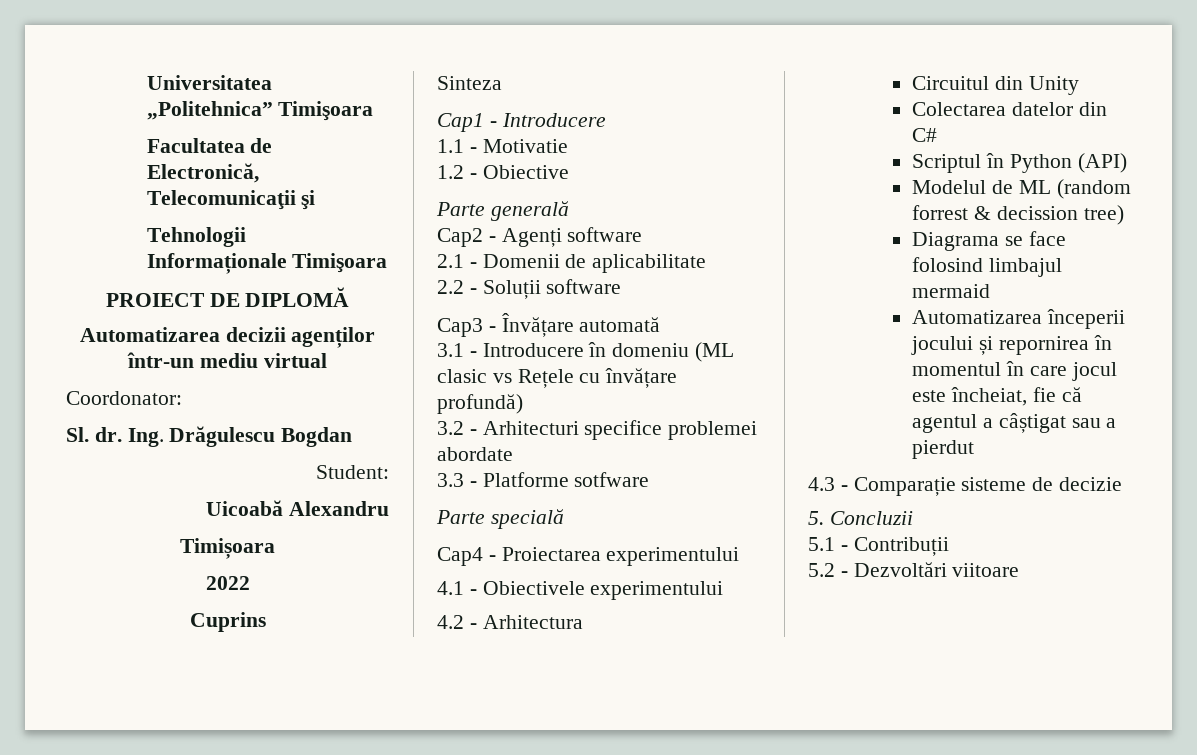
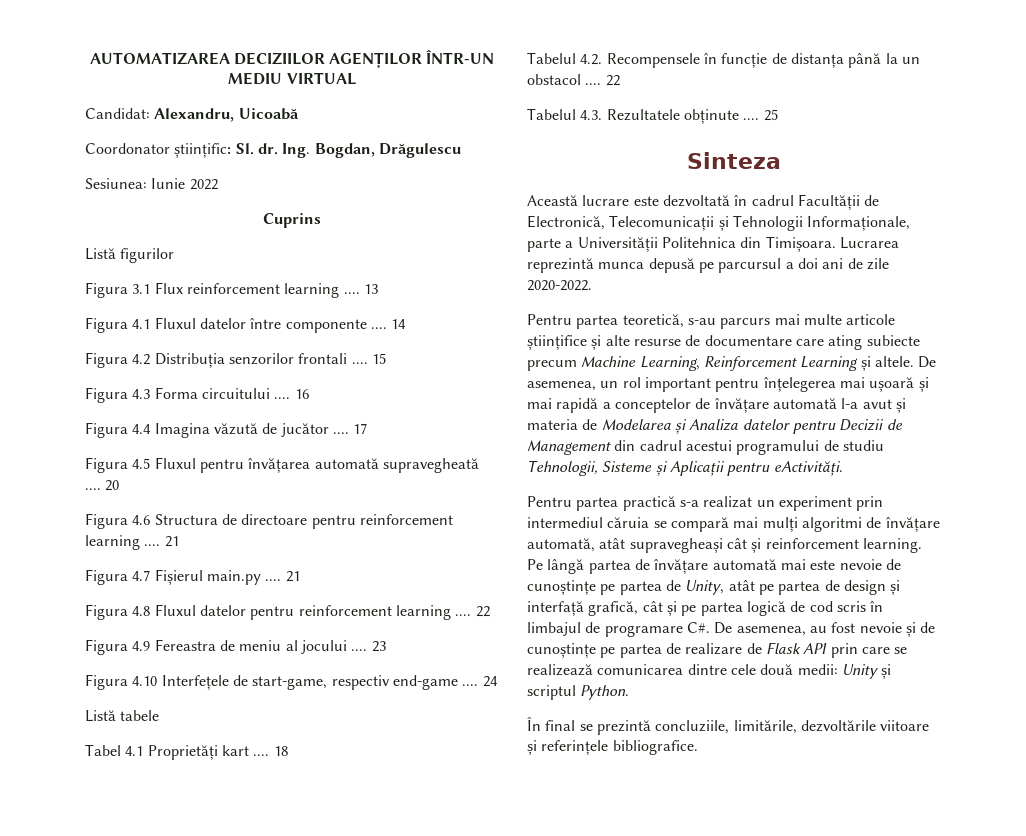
- Universitatea „Politehnica” Timişoara
- Facultatea de Electronică, Telecomunicaţii şi
- Tehnologii Informaționale Timişoara
- PROIECT DE DIPLOMĂ
- Automatizarea decizii agenților într-un mediu virtual
- Coordonator:
- Sl. dr. Ing. Drăgulescu Bogdan
- Student:
- Uicoabă Alexandru
- Timișoara
- 2022
+ AUTOMATIZAREA DECIZIILOR AGENȚILOR ÎNTR-UN MEDIU VIRTUAL
+ Candidat: Alexandru, Uicoabă
+ Coordonator științific: Sl. dr. Ing. Bogdan, Drăgulescu
+ Sesiunea: Iunie 2022
  Cuprins
+ Listă figurilor
+ Figura 3.1 Flux reinforcement learning .... 13
+ Figura 4.1 Fluxul datelor între componente .... 14
+ Figura 4.2 Distribuția senzorilor frontali .... 15
+ Figura 4.3 Forma circuitului .... 16
+ Figura 4.4 Imagina văzută de jucător .... 17
+ Figura 4.5 Fluxul pentru învățarea automată supravegheată .... 20
+ Figura 4.6 Structura de directoare pentru reinforcement learning .... 21
+ Figura 4.7 Fișierul main.py .... 21
+ Figura 4.8 Fluxul datelor pentru reinforcement learning .... 22
+ Figura 4.9 Fereastra de meniu al jocului .... 23
+ Figura 4.10 Interfețele de start-game, respectiv end-game .... 24
+ Listă tabele
+ Tabel 4.1 Proprietăți kart .... 18
+ Tabelul 4.2. Recompensele în funcție de distanța până la un obstacol .... 22
+ Tabelul 4.3. Rezultatele obținute .... 25
  Sinteza
- Cap1 - Introducere
- 1.1 - Motivatie
- 1.2 - Obiective
- Parte generală
- Cap2 - Agenți software
- 2.1 - Domenii de aplicabilitate
- 2.2 - Soluții software
- Cap3 - Învățare automată
- 3.1 - Introducere în domeniu (ML clasic vs Rețele cu învățare profundă)
- 3.2 - Arhitecturi specifice problemei abordate
- 3.3 - Platforme sotfware
- Parte specială
- Cap4 - Proiectarea experimentului
- 4.1 - Obiectivele experimentului
- 4.2 - Arhitectura
- Circuitul din Unity
- Colectarea datelor din C#
- Scriptul în Python (API)
- Modelul de ML (random forrest & decission tree)
- Diagrama se face folosind limbajul mermaid
- Automatizarea începerii jocului și repornirea în momentul în care jocul este încheiat, fie că agentul a câștigat sau a pierdut
- 4.3 - Comparație sisteme de decizie
- 5. Concluzii
- 5.1 - Contribuții
- 5.2 - Dezvoltări viitoare
+ Această lucrare este dezvoltată în cadrul Facultății de Electronică, Telecomunicații și Tehnologii Informaționale, parte a Universității Politehnica din Timișoara. Lucrarea reprezintă munca depusă pe parcursul a doi ani de zile 2020-2022.
+ Pentru partea teoretică, s-au parcurs mai multe articole științifice și alte resurse de documentare care ating subiecte precum Machine Learning, Reinforcement Learning și altele. De asemenea, un rol important pentru înțelegerea mai ușoară și mai rapidă a conceptelor de învățare automată l-a avut și materia de Modelarea și Analiza datelor pentru Decizii de Management din cadrul acestui programului de studiu Tehnologii, Sisteme și Aplicații pentru eActivități.
+ Pentru partea practică s-a realizat un experiment prin intermediul căruia se compară mai mulți algoritmi de învățare automată, atât supravegheași cât și reinforcement learning. Pe lângă partea de învățare automată mai este nevoie de cunoștințe pe partea de Unity, atât pe partea de design și interfață grafică, cât și pe partea logică de cod scris în limbajul de programare C#. De asemenea, au fost nevoie și de cunoștințe pe partea de realizare de Flask API prin care se realizează comunicarea dintre cele două medii: Unity și scriptul Python.
+ În final se prezintă concluziile, limitările, dezvoltările viitoare și referințele bibliografice.

